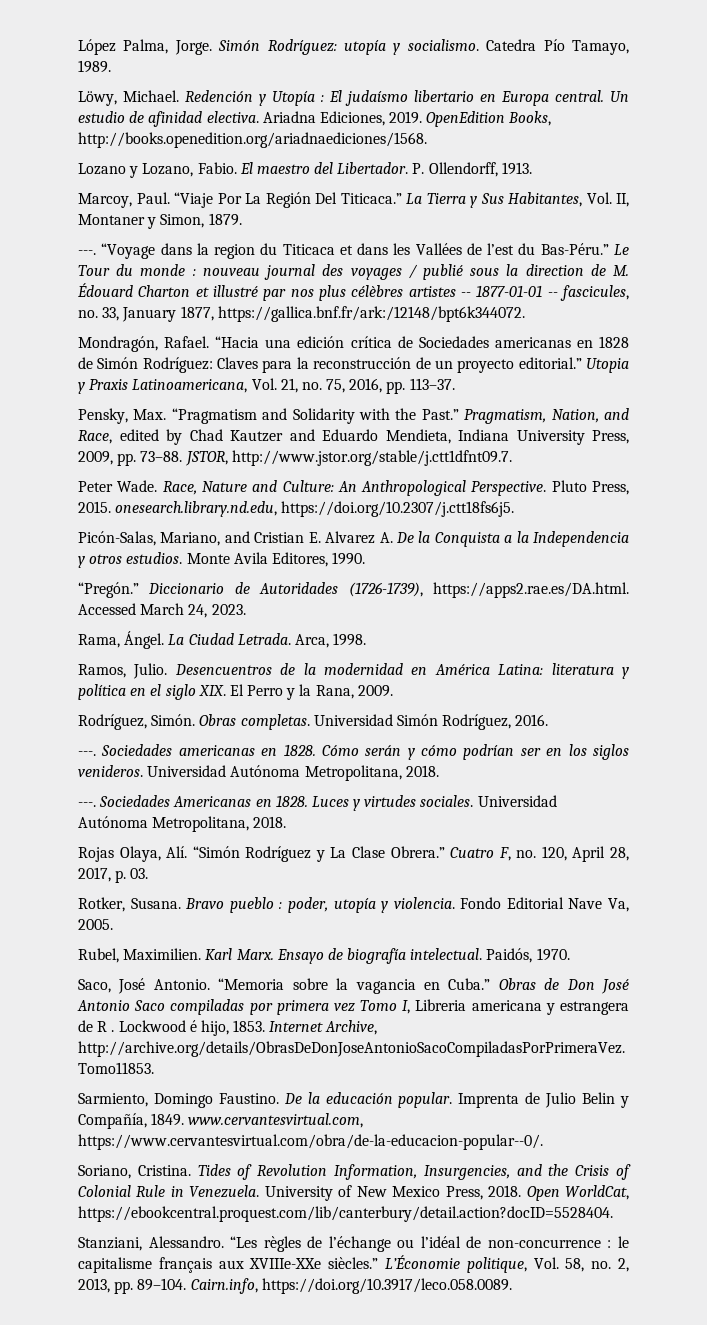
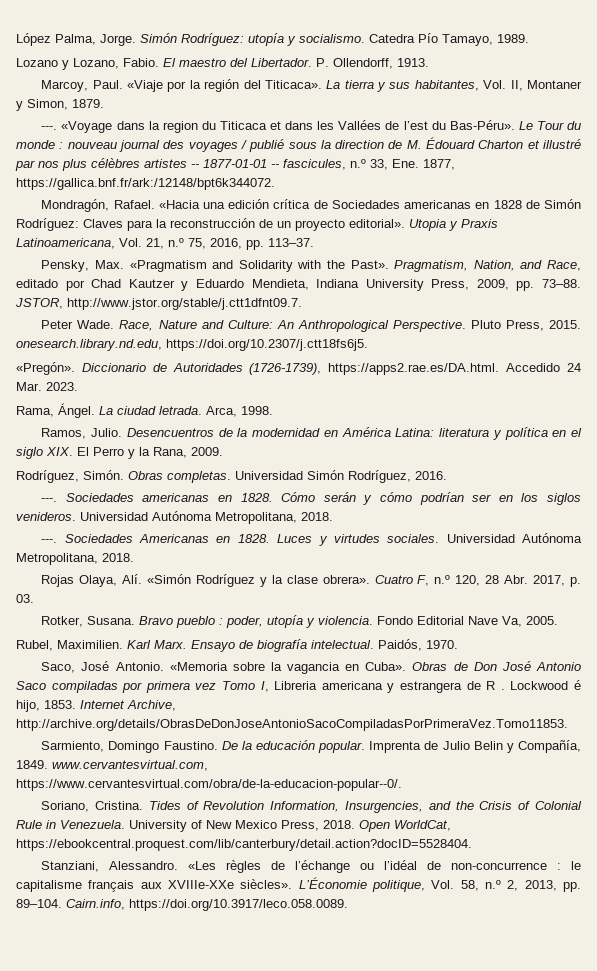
- Löwy, Michael. Redención y Utopía : El judaísmo libertario en Europa central. Un estudio de afinidad electiva. Ariadna Ediciones, 2019. OpenEdition Books, http://books.openedition.org/ariadnaediciones/1568.
- “Viaje Por La Región Del Titicaca.” La Tierra y Sus Habitantes, Vol. II, Montaner y Simon, 1879.
+ «Viaje por la región del Titicaca». La tierra y sus habitantes, Vol. II, Montaner y Simon, 1879.
- “Voyage dans la region du Titicaca et dans les Vallées de l’est du Bas-Péru.”
+ «Voyage dans la region du Titicaca et dans les Vallées de l’est du Bas-Péru».
- Le Tour du monde : nouveau journal des voyages / publié sous la direction de M. Édouard Charton et illustré par nos plus célèbres artistes -- 1877-01-01 -- fascicules, no. 33, January 1877, https://gallica.bnf.fr/ark:/12148/bpt6k344072.
+ Le Tour du monde : nouveau journal des voyages / publié sous la direction de M. Édouard Charton et illustré par nos plus célèbres artistes -- 1877-01-01 -- fascicules, n.º 33, Ene. 1877, https://gallica.bnf.fr/ark:/12148/bpt6k344072.
- “Hacia una edición crítica de Sociedades americanas en 1828 de Simón Rodríguez: Claves para la reconstrucción de un proyecto editorial.”
+ «Hacia una edición crítica de Sociedades americanas en 1828 de Simón Rodríguez: Claves para la reconstrucción de un proyecto editorial».
- Utopia y Praxis Latinoamericana, Vol. 21, no. 75, 2016, pp. 113–37.
+ Utopia y Praxis Latinoamericana, Vol. 21, n.º 75, 2016, pp. 113–37.
- Pensky, Max. “Pragmatism and Solidarity with the Past.”
+ Pensky, Max. «Pragmatism and Solidarity with the Past».
- Pragmatism, Nation, and Race, edited by Chad Kautzer and Eduardo Mendieta, Indiana University Press, 2009, pp. 73–88.
+ Pragmatism, Nation, and Race, editado por Chad Kautzer y Eduardo Mendieta, Indiana University Press, 2009, pp. 73–88.
- Picón-Salas, Mariano, and Cristian E. Alvarez A. De la Conquista a la Independencia y otros estudios. Monte Avila Editores, 1990.
- “Pregón.”
+ «Pregón».
- Diccionario de Autoridades (1726-1739), https://apps2.rae.es/DA.html. Accessed March 24, 2023.
+ Diccionario de Autoridades (1726-1739), https://apps2.rae.es/DA.html. Accedido 24 Mar. 2023.
- La Ciudad Letrada.
+ La ciudad letrada.
- Rojas Olaya, Alí. “Simón Rodríguez y La Clase Obrera.” Cuatro F, no. 120, April 28, 2017, p. 03.
+ Rojas Olaya, Alí. «Simón Rodríguez y la clase obrera». Cuatro F, n.º 120, 28 Abr. 2017, p. 03.
- “Memoria sobre la vagancia en Cuba.”
+ «Memoria sobre la vagancia en Cuba».
- “Les règles de l’échange ou l’idéal de non-concurrence : le capitalisme français aux XVIIIe-XXe siècles.”
+ «Les règles de l’échange ou l’idéal de non-concurrence : le capitalisme français aux XVIIIe-XXe siècles».
- L’Économie politique, Vol. 58, no. 2, 2013, pp. 89–104.
+ L’Économie politique, Vol. 58, n.º 2, 2013, pp. 89–104.

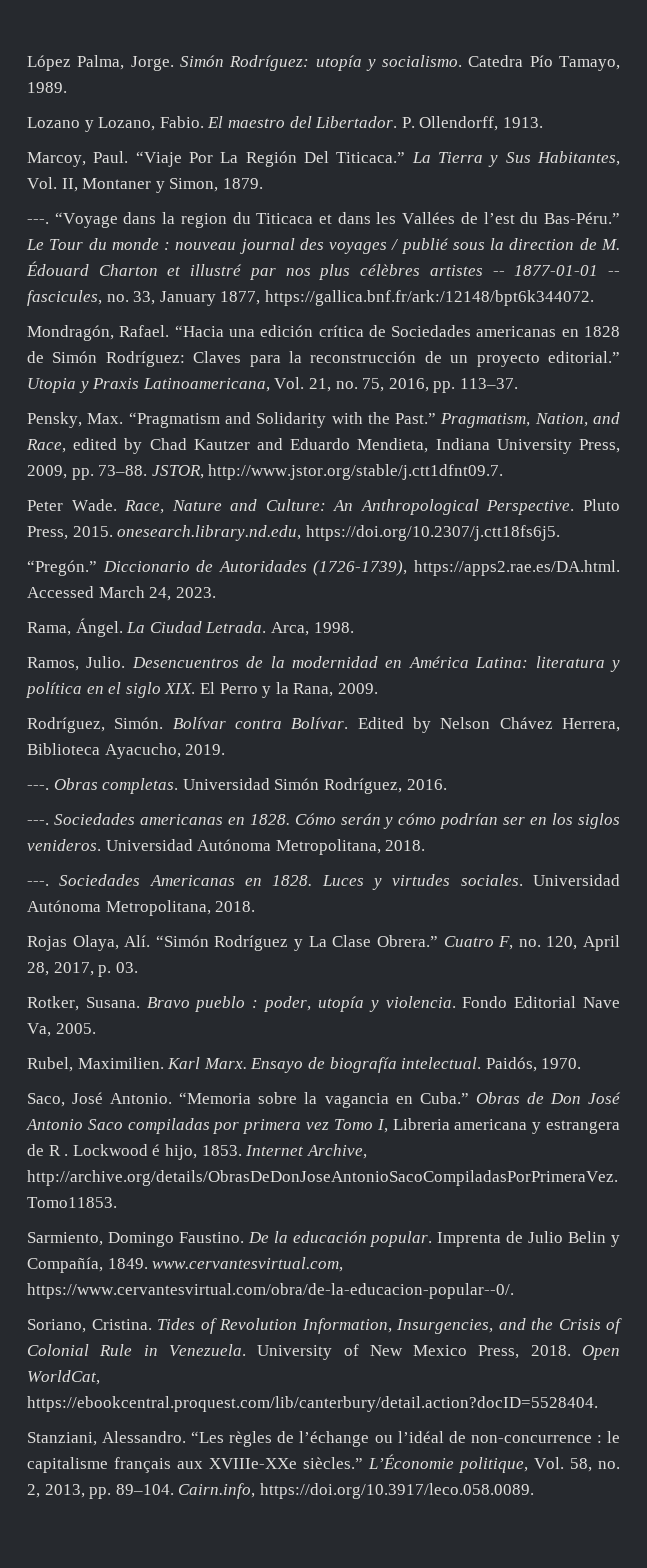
- «Viaje por la región del Titicaca». La tierra y sus habitantes, Vol. II, Montaner y Simon, 1879.
+ “Viaje Por La Región Del Titicaca.” La Tierra y Sus Habitantes, Vol. II, Montaner y Simon, 1879.
- «Voyage dans la region du Titicaca et dans les Vallées de l’est du Bas-Péru».
+ “Voyage dans la region du Titicaca et dans les Vallées de l’est du Bas-Péru.”
- Le Tour du monde : nouveau journal des voyages / publié sous la direction de M. Édouard Charton et illustré par nos plus célèbres artistes -- 1877-01-01 -- fascicules, n.º 33, Ene. 1877, https://gallica.bnf.fr/ark:/12148/bpt6k344072.
+ Le Tour du monde : nouveau journal des voyages / publié sous la direction de M. Édouard Charton et illustré par nos plus célèbres artistes -- 1877-01-01 -- fascicules, no. 33, January 1877, https://gallica.bnf.fr/ark:/12148/bpt6k344072.
- «Hacia una edición crítica de Sociedades americanas en 1828 de Simón Rodríguez: Claves para la reconstrucción de un proyecto editorial».
+ “Hacia una edición crítica de Sociedades americanas en 1828 de Simón Rodríguez: Claves para la reconstrucción de un proyecto editorial.”
- Utopia y Praxis Latinoamericana, Vol. 21, n.º 75, 2016, pp. 113–37.
+ Utopia y Praxis Latinoamericana, Vol. 21, no. 75, 2016, pp. 113–37.
- Pensky, Max. «Pragmatism and Solidarity with the Past».
+ Pensky, Max. “Pragmatism and Solidarity with the Past.”
- Pragmatism, Nation, and Race, editado por Chad Kautzer y Eduardo Mendieta, Indiana University Press, 2009, pp. 73–88.
+ Pragmatism, Nation, and Race, edited by Chad Kautzer and Eduardo Mendieta, Indiana University Press, 2009, pp. 73–88.
- «Pregón».
+ “Pregón.”
- Diccionario de Autoridades (1726-1739), https://apps2.rae.es/DA.html. Accedido 24 Mar. 2023.
+ Diccionario de Autoridades (1726-1739), https://apps2.rae.es/DA.html. Accessed March 24, 2023.
- La ciudad letrada.
+ La Ciudad Letrada.
+ Bolívar contra Bolívar. Edited by Nelson Chávez Herrera, Biblioteca Ayacucho, 2019.
+ ---.
- Rojas Olaya, Alí. «Simón Rodríguez y la clase obrera». Cuatro F, n.º 120, 28 Abr. 2017, p. 03.
+ Rojas Olaya, Alí. “Simón Rodríguez y La Clase Obrera.” Cuatro F, no. 120, April 28, 2017, p. 03.
- «Memoria sobre la vagancia en Cuba».
+ “Memoria sobre la vagancia en Cuba.”
- «Les règles de l’échange ou l’idéal de non-concurrence : le capitalisme français aux XVIIIe-XXe siècles».
+ “Les règles de l’échange ou l’idéal de non-concurrence : le capitalisme français aux XVIIIe-XXe siècles.”
- L’Économie politique, Vol. 58, n.º 2, 2013, pp. 89–104.
+ L’Économie politique, Vol. 58, no. 2, 2013, pp. 89–104.

